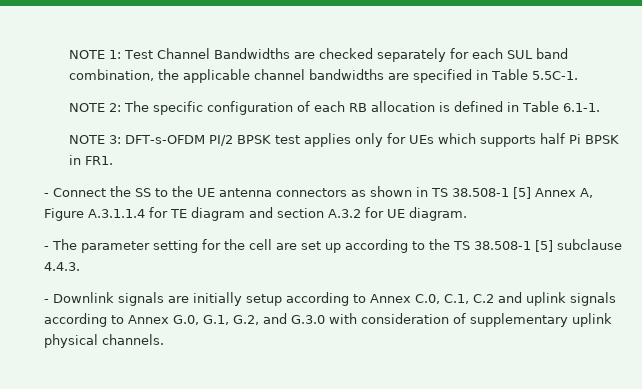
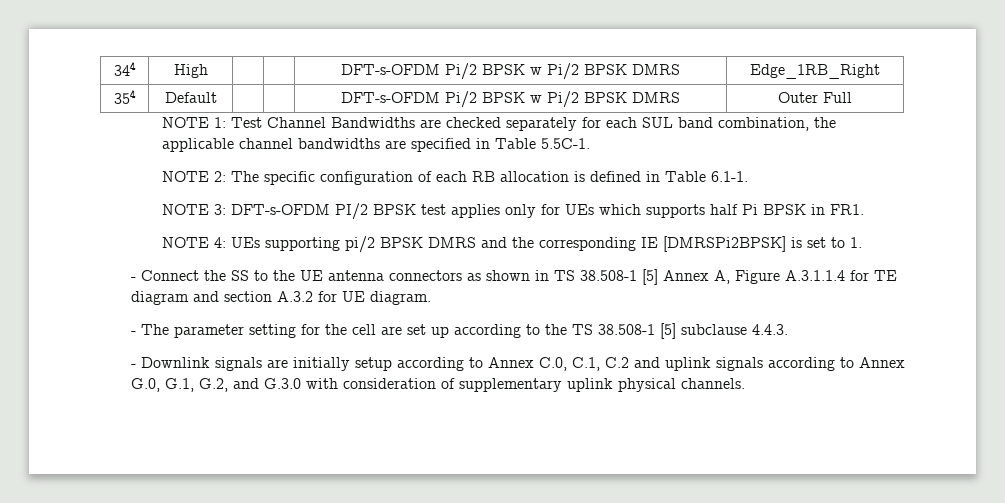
+ 344 | High | | | DFT-s-OFDM Pi/2 BPSK w Pi/2 BPSK DMRS | Edge_1RB_Right
+ 354 | Default | | | DFT-s-OFDM Pi/2 BPSK w Pi/2 BPSK DMRS | Outer Full
+ NOTE 4: UEs supporting pi/2 BPSK DMRS and the corresponding IE [DMRSPi2BPSK] is set to 1.

